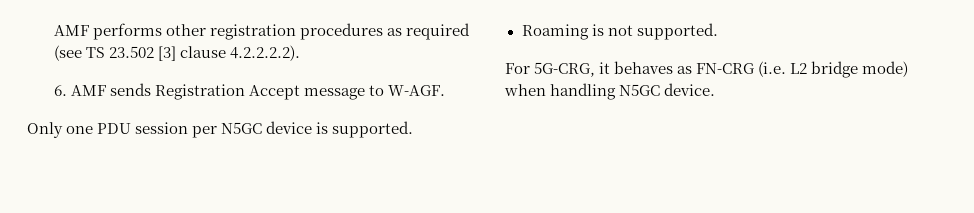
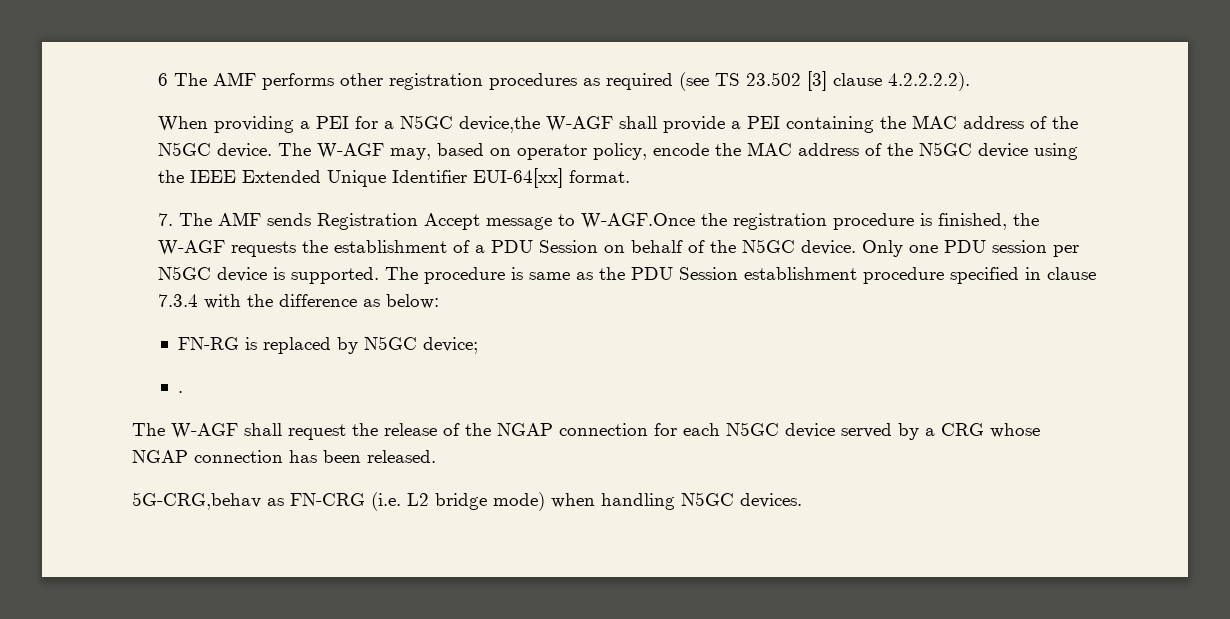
- AMF performs other registration procedures as required (see TS 23.502 [3] clause 4.2.2.2.2).
+ 6 The AMF performs other registration procedures as required (see TS 23.502 [3] clause 4.2.2.2.2).
- 6. AMF sends Registration Accept message to W-AGF.
- Only one PDU session per N5GC device is supported.
- Roaming is not supported.
- For 5G-CRG, it behaves as FN-CRG (i.e. L2 bridge mode) when handling N5GC device.
+ When providing a PEI for a N5GC device,the W-AGF shall provide a PEI containing the MAC address of the N5GC device. The W-AGF may, based on operator policy, encode the MAC address of the N5GC device using the IEEE Extended Unique Identifier EUI-64[xx] format.
+ 7. The AMF sends Registration Accept message to W-AGF.Once the registration procedure is finished, the W-AGF requests the establishment of a PDU Session on behalf of the N5GC device. Only one PDU session per N5GC device is supported. The procedure is same as the PDU Session establishment procedure specified in clause 7.3.4 with the difference as below:
+ FN-RG is replaced by N5GC device;
+ .
+ The W-AGF shall request the release of the NGAP connection for each N5GC device served by a CRG whose NGAP connection has been released.
+ 5G-CRG,behav as FN-CRG (i.e. L2 bridge mode) when handling N5GC devices.

